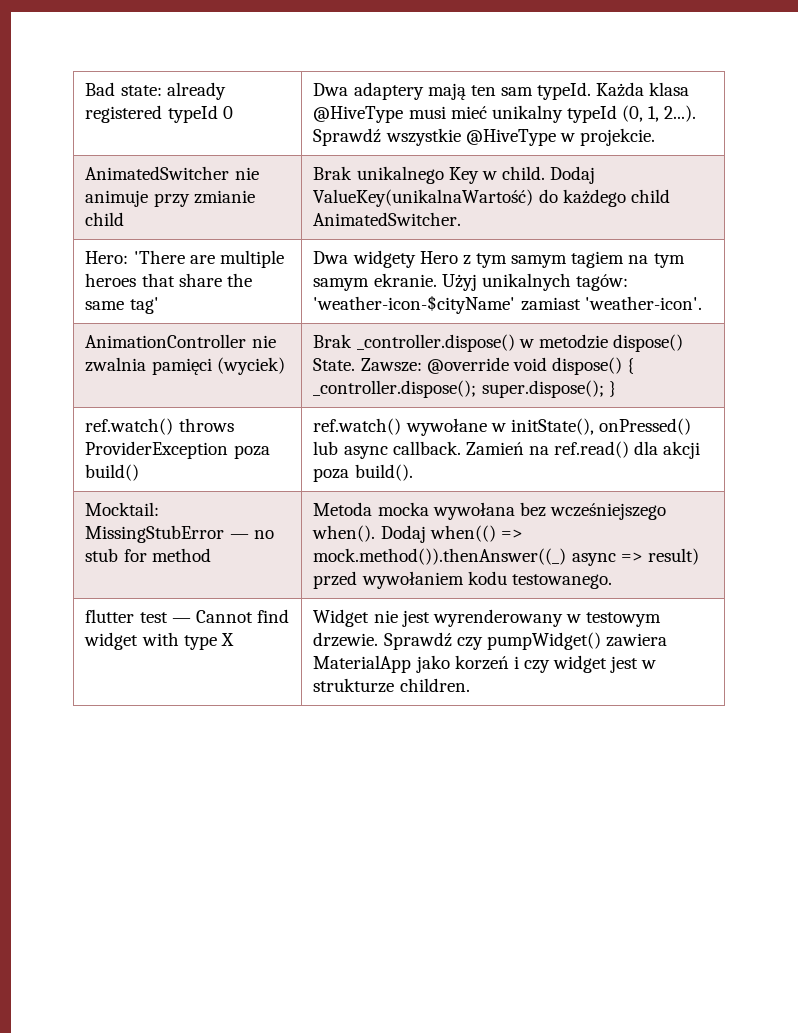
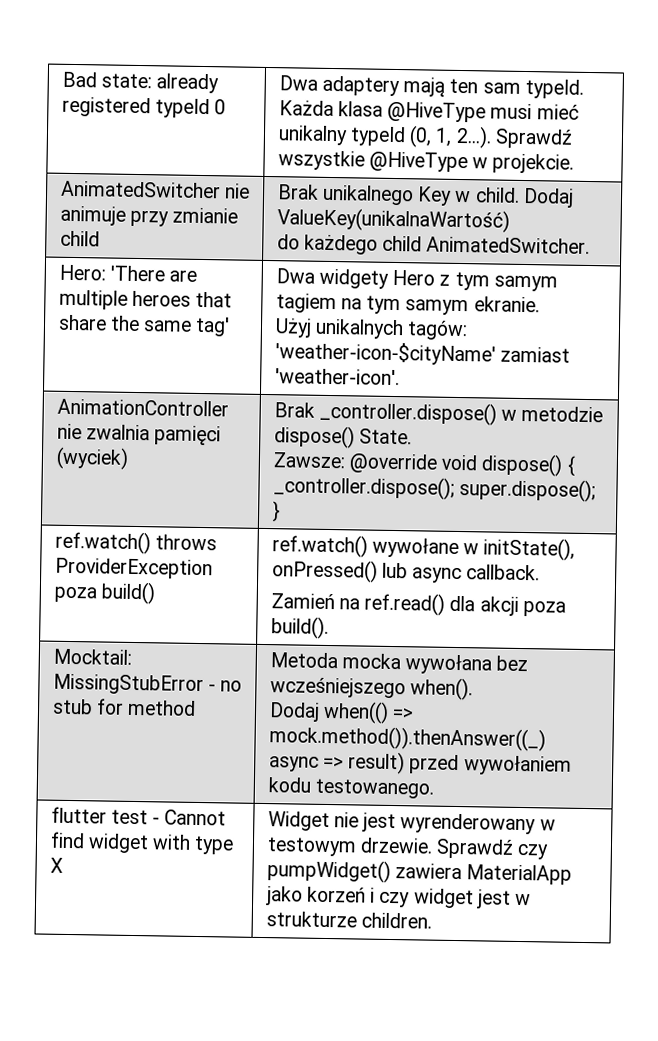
- AnimatedSwitcher nie animuje przy zmianie child | Brak unikalnego Key w child. Dodaj ValueKey(unikalnaWartość) do każdego child AnimatedSwitcher.
+ AnimatedSwitcher nie animuje przy zmianie child | Brak unikalnego Key w child. Dodaj ValueKey(unikalnaWartość)
+ do każdego child AnimatedSwitcher.
- Hero: 'There are multiple heroes that share the same tag' | Dwa widgety Hero z tym samym tagiem na tym samym ekranie. Użyj unikalnych tagów: 'weather-icon-$cityName' zamiast 'weather-icon'.
+ Hero: 'There are multiple heroes that share the same tag' | Dwa widgety Hero z tym samym tagiem na tym samym ekranie.
+ Użyj unikalnych tagów: 'weather-icon-$cityName' zamiast 'weather-icon'.
- AnimationController nie zwalnia pamięci (wyciek) | Brak _controller.dispose() w metodzie dispose() State. Zawsze: @override void dispose() { _controller.dispose(); super.dispose(); }
+ AnimationController nie zwalnia pamięci (wyciek) | Brak _controller.dispose() w metodzie dispose() State.
+ Zawsze: @override void dispose() { _controller.dispose(); super.dispose(); }
- ref.watch() throws ProviderException poza build() | ref.watch() wywołane w initState(), onPressed() lub async callback. Zamień na ref.read() dla akcji poza build().
+ ref.watch() throws ProviderException poza build() | ref.watch() wywołane w initState(), onPressed() lub async callback.
+ Zamień na ref.read() dla akcji poza build().
- Mocktail: MissingStubError — no stub for method | Metoda mocka wywołana bez wcześniejszego when(). Dodaj when(() => mock.method()).thenAnswer((_) async => result) przed wywołaniem kodu testowanego.
+ Mocktail: MissingStubError - no stub for method | Metoda mocka wywołana bez wcześniejszego when().
+ Dodaj when(() => mock.method()).thenAnswer((_) async => result) przed wywołaniem kodu testowanego.
- flutter test — Cannot find widget with type X | Widget nie jest wyrenderowany w testowym drzewie. Sprawdź czy pumpWidget() zawiera MaterialApp jako korzeń i czy widget jest w strukturze children.
+ flutter test - Cannot find widget with type X | Widget nie jest wyrenderowany w testowym drzewie. Sprawdź czy pumpWidget() zawiera MaterialApp jako korzeń i czy widget jest w strukturze children.

